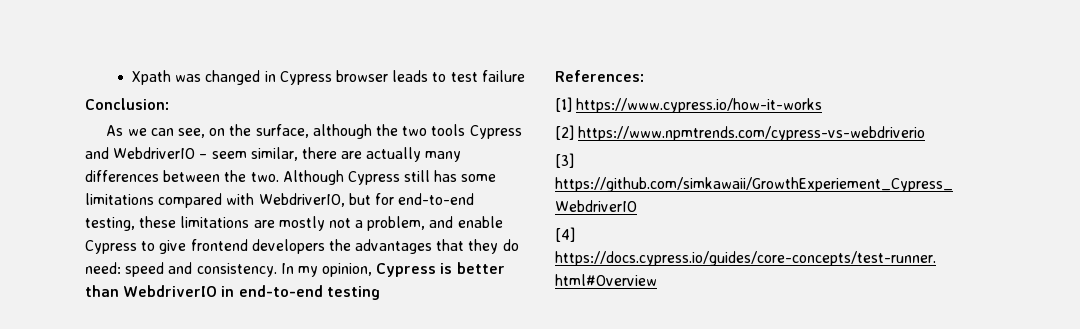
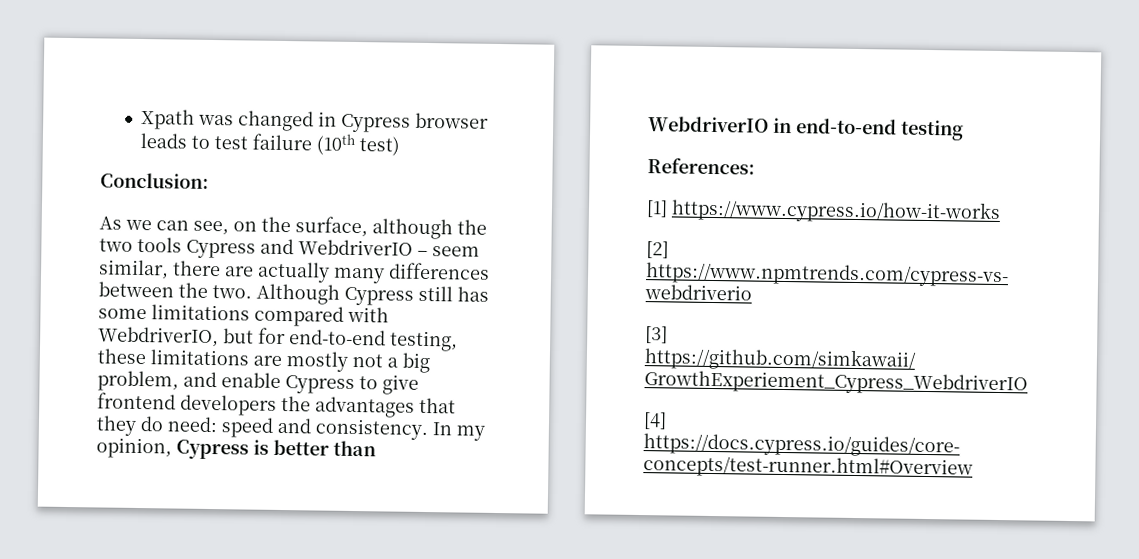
- Xpath was changed in Cypress browser leads to test failure
+ Xpath was changed in Cypress browser leads to test failure (10th test)
- Although Cypress still has some limitations compared with WebdriverIO, but for end-to-end testing, these limitations are mostly not a problem, and enable Cypress to give frontend developers the advantages that they do need: speed and consistency.
+ Although Cypress still has some limitations compared with WebdriverIO, but for end-to-end testing, these limitations are mostly not a big problem, and enable Cypress to give frontend developers the advantages that they do need: speed and consistency.

